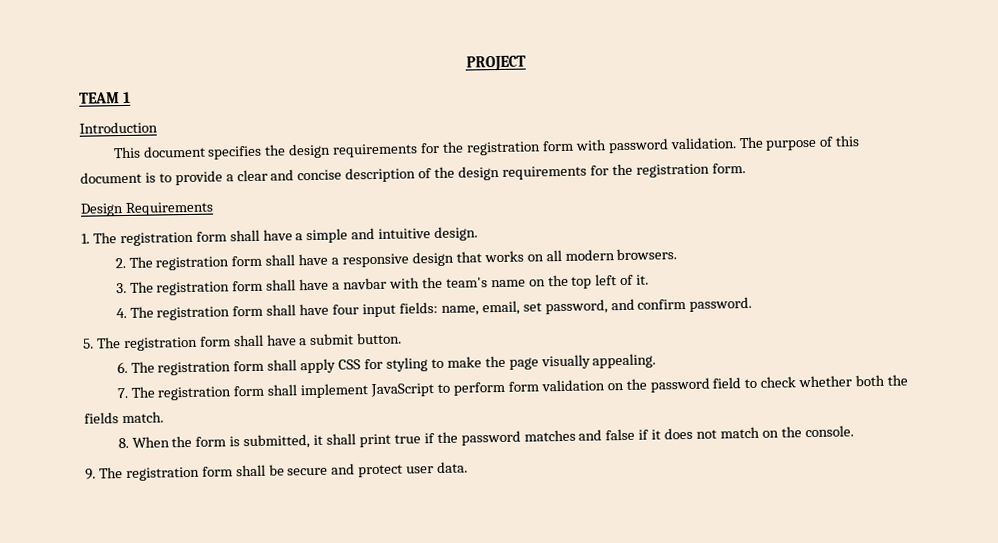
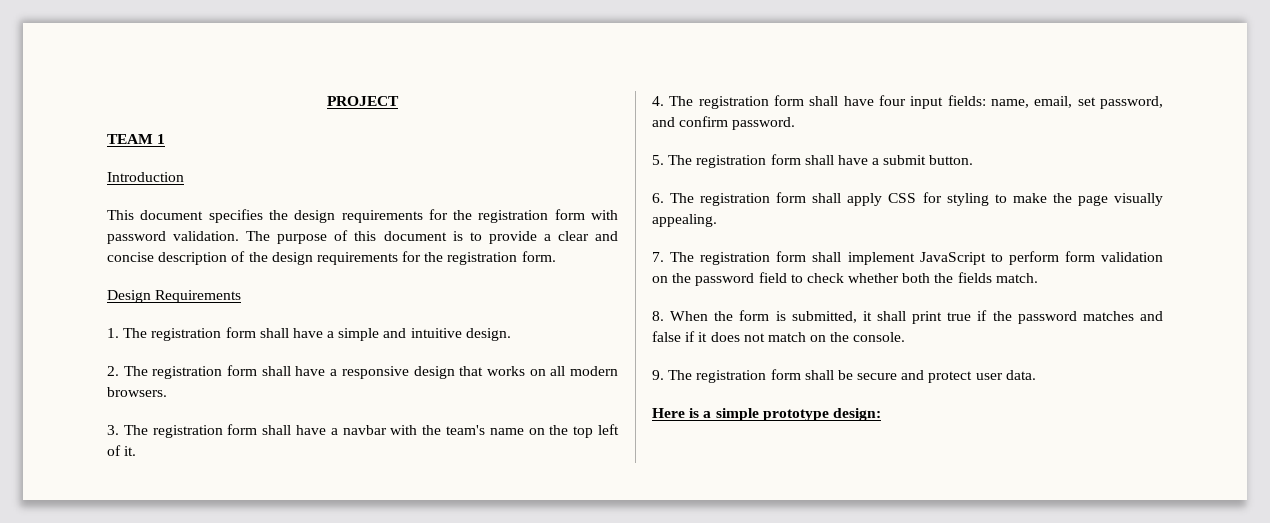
+ Here is a simple prototype design:

